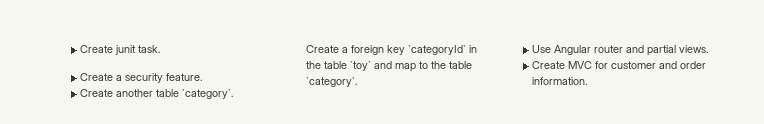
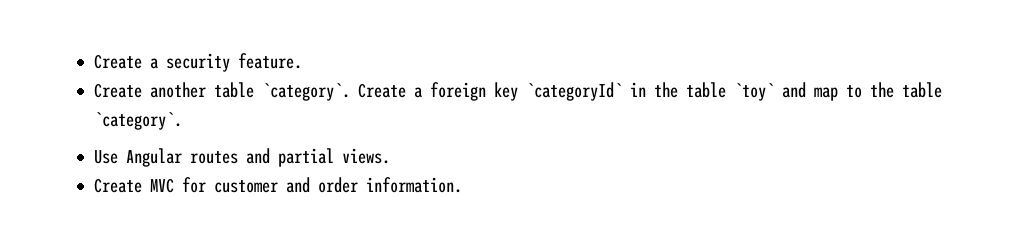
- Create junit task.
- Use Angular router and partial views.
+ Use Angular routes and partial views.

